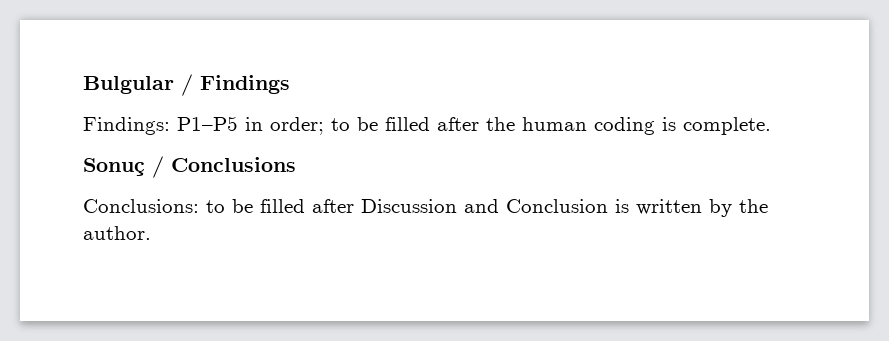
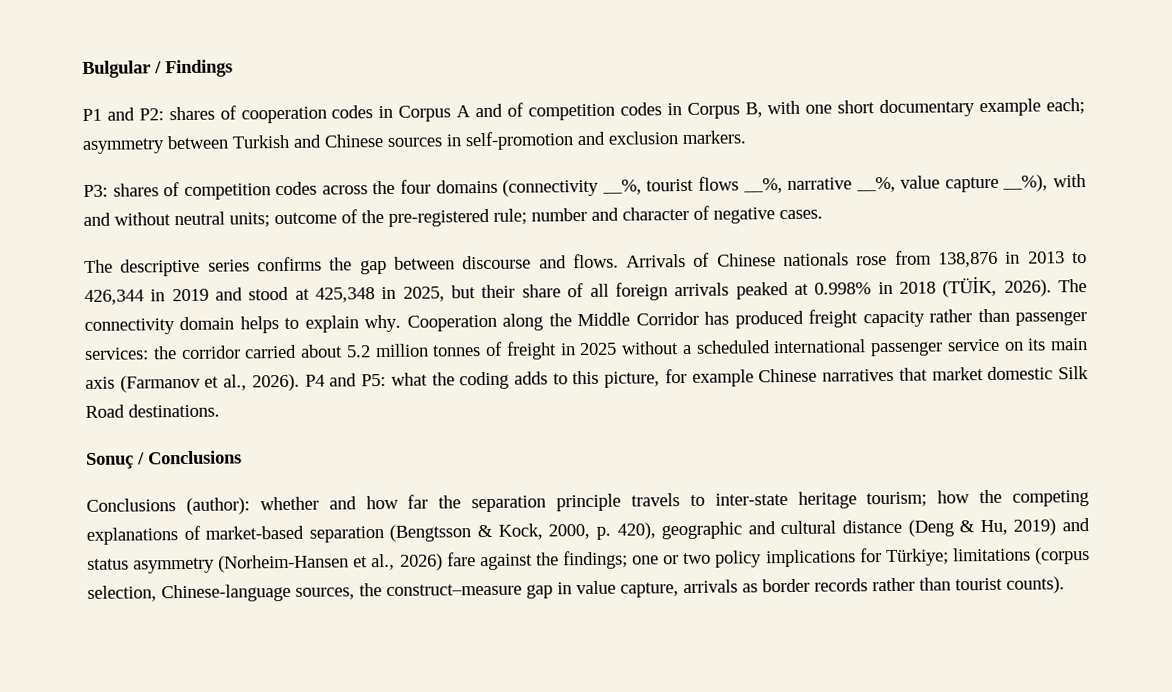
- Findings: P1–P5 in order; to be filled after the human coding is complete.
+ P1 and P2: shares of cooperation codes in Corpus A and of competition codes in Corpus B, with one short documentary example each; asymmetry between Turkish and Chinese sources in self-promotion and exclusion markers.
+ P3: shares of competition codes across the four domains (connectivity __%, tourist flows __%, narrative __%, value capture __%), with and without neutral units; outcome of the pre-registered rule; number and character of negative cases.
+ The descriptive series confirms the gap between discourse and flows. Arrivals of Chinese nationals rose from 138,876 in 2013 to 426,344 in 2019 and stood at 425,348 in 2025, but their share of all foreign arrivals peaked at 0.998% in 2018 (TÜİK, 2026). The connectivity domain helps to explain why. Cooperation along the Middle Corridor has produced freight capacity rather than passenger services: the corridor carried about 5.2 million tonnes of freight in 2025 without a scheduled international passenger service on its main axis (Farmanov et al., 2026). P4 and P5: what the coding adds to this picture, for example Chinese narratives that market domestic Silk Road destinations.
  Sonuç / Conclusions
- Conclusions: to be filled after Discussion and Conclusion is written by the author.
+ Conclusions (author): whether and how far the separation principle travels to inter-state heritage tourism; how the competing explanations of market-based separation (Bengtsson & Kock, 2000, p. 420), geographic and cultural distance (Deng & Hu, 2019) and status asymmetry (Norheim-Hansen et al., 2026) fare against the findings; one or two policy implications for Türkiye; limitations (corpus selection, Chinese-language sources, the construct–measure gap in value capture, arrivals as border records rather than tourist counts).

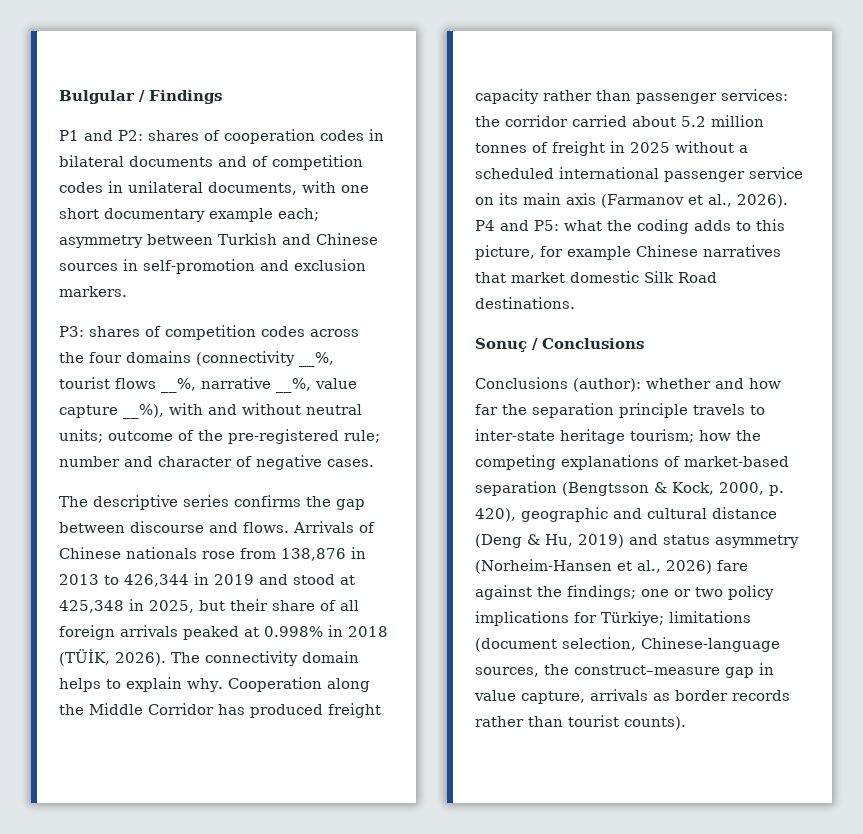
- P1 and P2: shares of cooperation codes in Corpus A and of competition codes in Corpus B, with one short documentary example each; asymmetry between Turkish and Chinese sources in self-promotion and exclusion markers.
+ P1 and P2: shares of cooperation codes in bilateral documents and of competition codes in unilateral documents, with one short documentary example each; asymmetry between Turkish and Chinese sources in self-promotion and exclusion markers.
- limitations (corpus selection, Chinese-language sources, the construct–measure gap in value capture, arrivals as border records rather than tourist counts).
+ limitations (document selection, Chinese-language sources, the construct–measure gap in value capture, arrivals as border records rather than tourist counts).

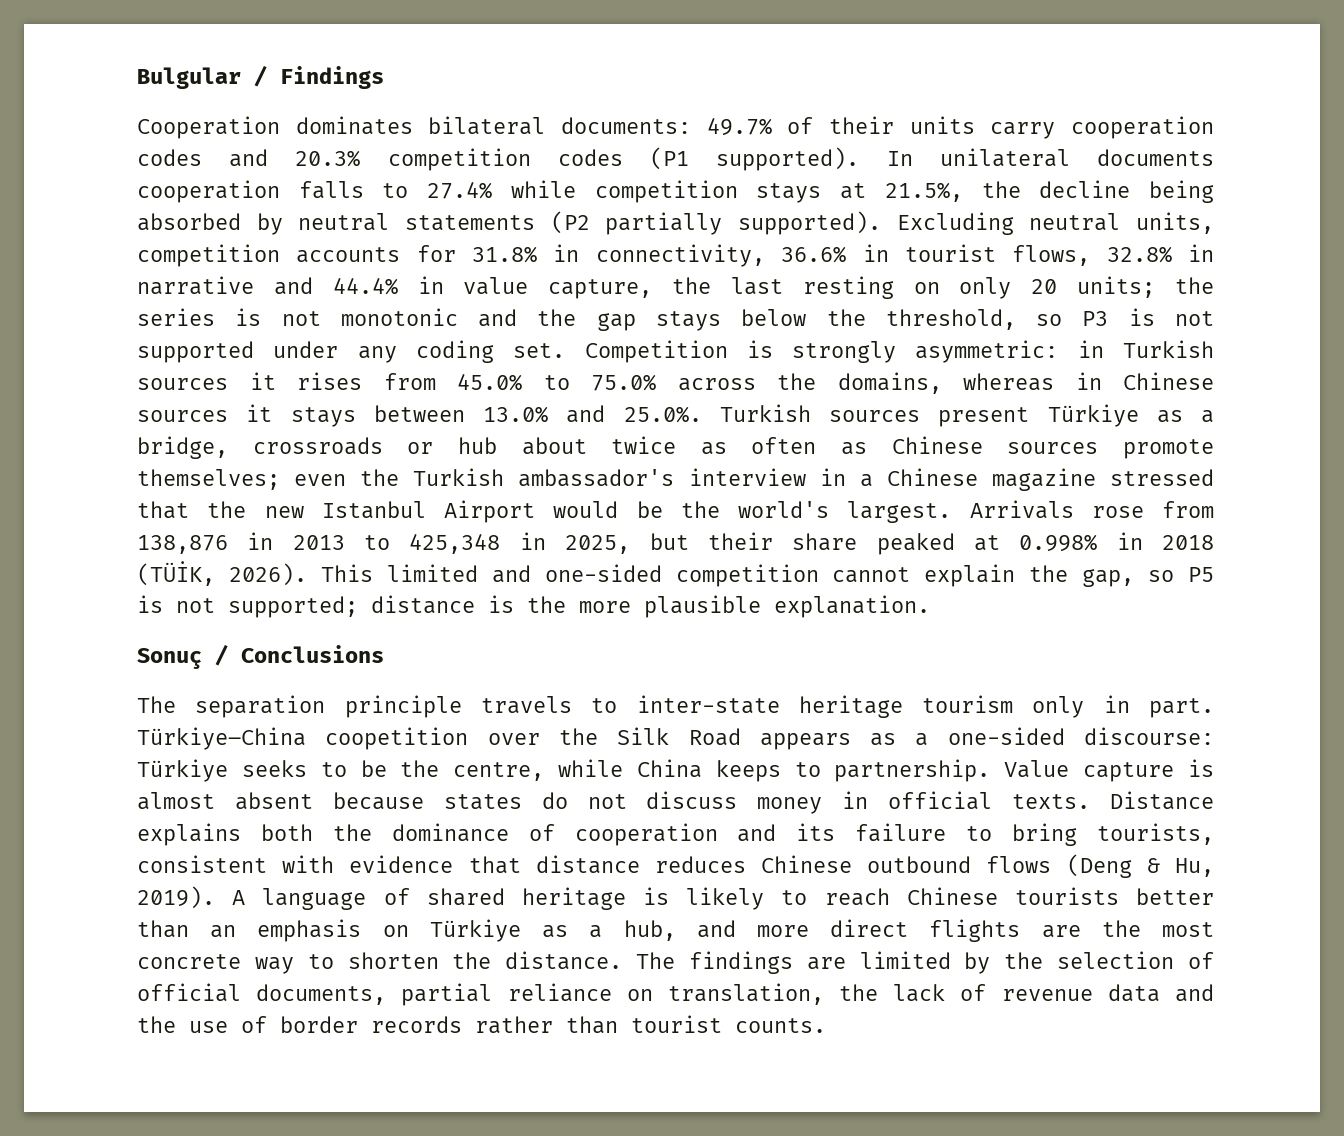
- P1 and P2: shares of cooperation codes in bilateral documents and of competition codes in unilateral documents, with one short documentary example each; asymmetry between Turkish and Chinese sources in self-promotion and exclusion markers.
- P3: shares of competition codes across the four domains (connectivity __%, tourist flows __%, narrative __%, value capture __%), with and without neutral units; outcome of the pre-registered rule; number and character of negative cases.
- The descriptive series confirms the gap between discourse and flows. Arrivals of Chinese nationals rose from 138,876 in 2013 to 426,344 in 2019 and stood at 425,348 in 2025, but their share of all foreign arrivals peaked at 0.998% in 2018 (TÜİK, 2026).
+ Cooperation dominates bilateral documents: 49.7% of their units carry cooperation codes and 20.3% competition codes (P1 supported). In unilateral documents cooperation falls to 27.4% while competition stays at 21.5%, the decline being absorbed by neutral statements (P2 partially supported). Excluding neutral units, competition accounts for 31.8% in connectivity, 36.6% in tourist flows, 32.8% in narrative and 44.4% in value capture, the last resting on only 20 units; the series is not monotonic and the gap stays below the threshold, so P3 is not supported under any coding set. Competition is strongly asymmetric: in Turkish sources it rises from 45.0% to 75.0% across the domains, whereas in Chinese sources it stays between 13.0% and 25.0%. Turkish sources present Türkiye as a bridge, crossroads or hub about twice as often as Chinese sources promote themselves; even the Turkish ambassador's interview in a Chinese magazine stressed that the new Istanbul Airport would be the world's largest. Arrivals rose from 138,876 in 2013 to 425,348 in 2025, but their share peaked at 0.998% in 2018 (TÜİK, 2026).
- The connectivity domain helps to explain why. Cooperation along the Middle Corridor has produced freight capacity rather than passenger services: the corridor carried about 5.2 million tonnes of freight in 2025 without a scheduled international passenger service on its main axis (Farmanov et al., 2026). P4 and P5: what the coding adds to this picture, for example Chinese narratives that market domestic Silk Road destinations.
+ This limited and one-sided competition cannot explain the gap, so P5 is not supported; distance is the more plausible explanation.
  Sonuç / Conclusions
- Conclusions (author): whether and how far the separation principle travels to inter-state heritage tourism; how the competing explanations of market-based separation (Bengtsson & Kock, 2000, p. 420), geographic and cultural distance (Deng & Hu, 2019) and status asymmetry (Norheim-Hansen et al., 2026) fare against the findings; one or two policy implications for Türkiye; limitations (document selection, Chinese-language sources, the construct–measure gap in value capture, arrivals as border records rather than tourist counts).
+ The separation principle travels to inter-state heritage tourism only in part. Türkiye–China coopetition over the Silk Road appears as a one-sided discourse: Türkiye seeks to be the centre, while China keeps to partnership. Value capture is almost absent because states do not discuss money in official texts. Distance explains both the dominance of cooperation and its failure to bring tourists, consistent with evidence that distance reduces Chinese outbound flows (Deng & Hu, 2019). A language of shared heritage is likely to reach Chinese tourists better than an emphasis on Türkiye as a hub, and more direct flights are the most concrete way to shorten the distance. The findings are limited by the selection of official documents, partial reliance on translation, the lack of revenue data and the use of border records rather than tourist counts.

